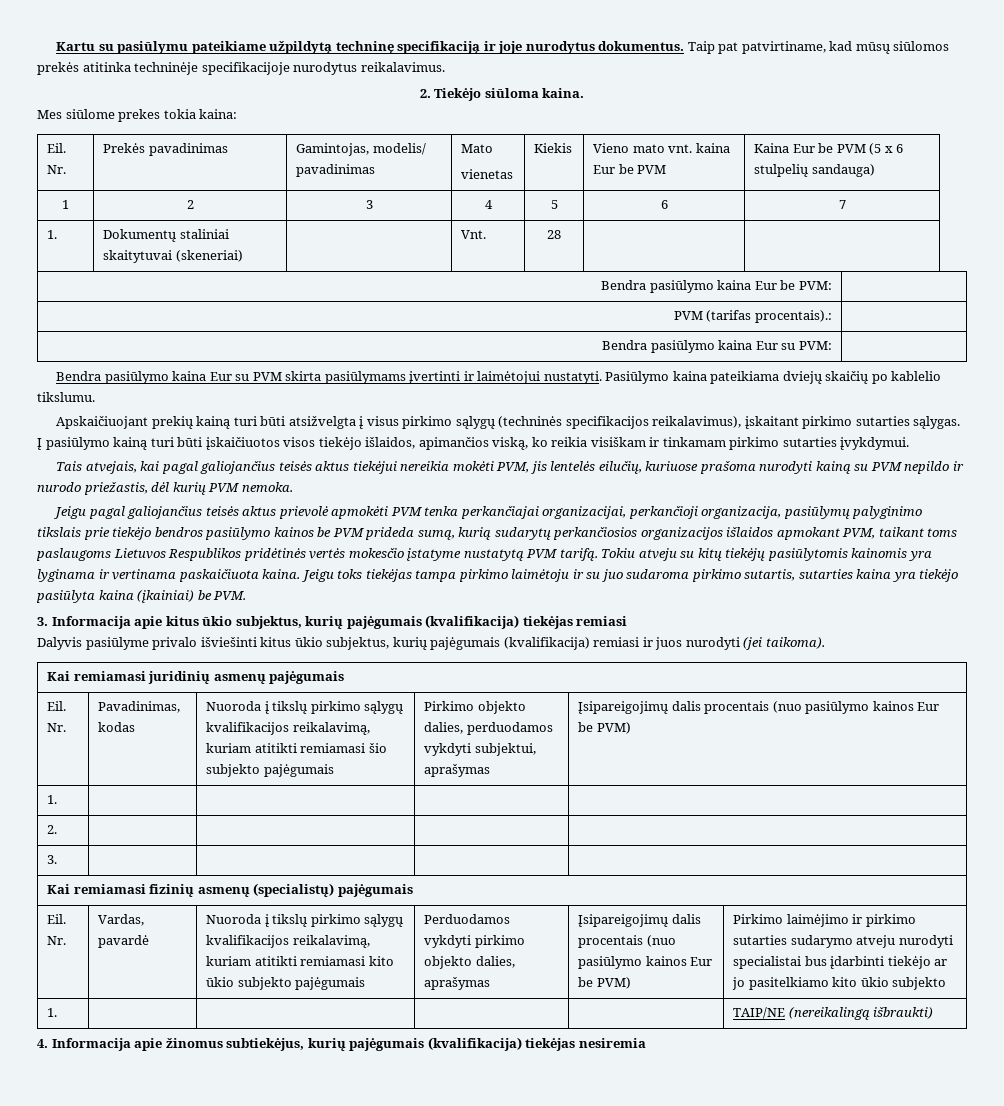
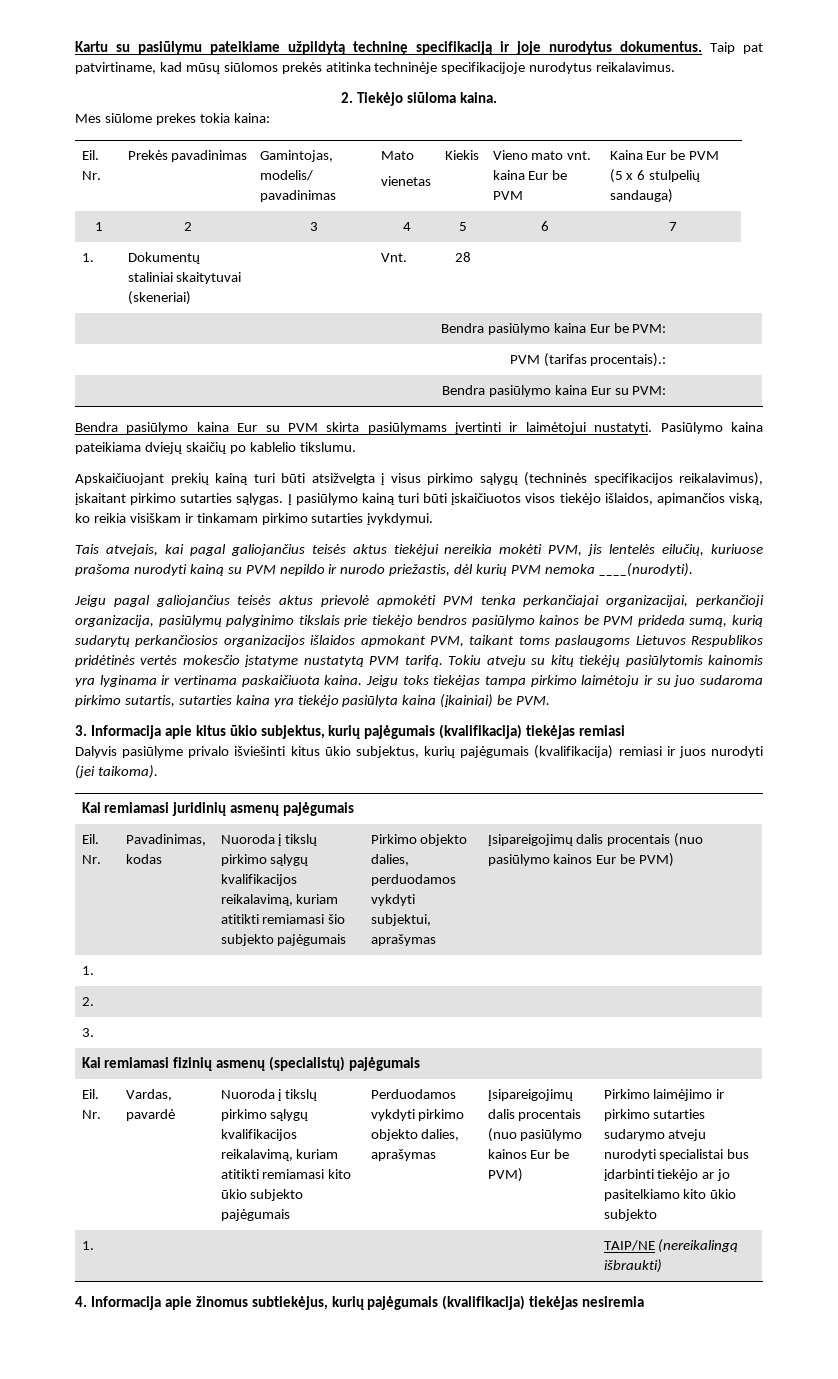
- Tais atvejais, kai pagal galiojančius teisės aktus tiekėjui nereikia mokėti PVM, jis lentelės eilučių, kuriuose prašoma nurodyti kainą su PVM nepildo ir nurodo priežastis, dėl kurių PVM nemoka.
+ Tais atvejais, kai pagal galiojančius teisės aktus tiekėjui nereikia mokėti PVM, jis lentelės eilučių, kuriuose prašoma nurodyti kainą su PVM nepildo ir nurodo priežastis, dėl kurių PVM nemoka ____(nurodyti).

